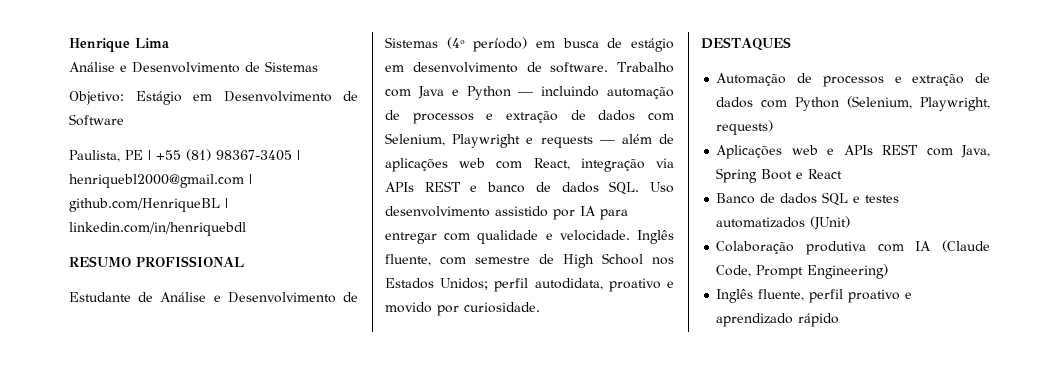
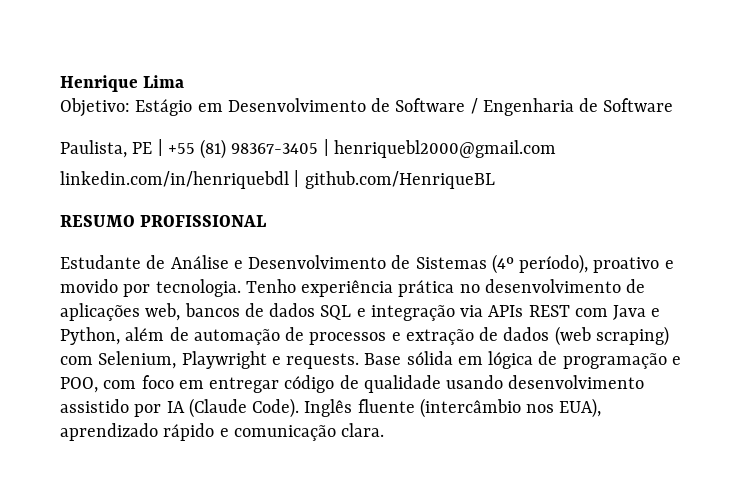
  Henrique Lima
- Análise e Desenvolvimento de Sistemas
- Objetivo: Estágio em Desenvolvimento de Software
+ Objetivo: Estágio em Desenvolvimento de Software / Engenharia de Software
- Paulista, PE | +55 (81) 98367-3405 | henriquebl2000@gmail.com | github.com/HenriqueBL | linkedin.com/in/henriquebdl
+ Paulista, PE | +55 (81) 98367-3405 | henriquebl2000@gmail.com
+ linkedin.com/in/henriquebdl | github.com/HenriqueBL
- Estudante de Análise e Desenvolvimento de Sistemas (4º período) em busca de estágio em desenvolvimento de software. Trabalho com Java e Python — incluindo automação de processos e extração de dados com Selenium, Playwright e requests — além de aplicações web com React, integração via APIs REST e banco de dados SQL. Uso desenvolvimento assistido por IA para entregar com qualidade e velocidade. Inglês fluente, com semestre de High School nos Estados Unidos; perfil autodidata, proativo e movido por curiosidade.
- DESTAQUES
- Automação de processos e extração de dados com Python (Selenium, Playwright, requests)
- Aplicações web e APIs REST com Java, Spring Boot e React
- Banco de dados SQL e testes automatizados (JUnit)
- Colaboração produtiva com IA (Claude Code, Prompt Engineering)
- Inglês fluente, perfil proativo e aprendizado rápido
+ Estudante de Análise e Desenvolvimento de Sistemas (4º período), proativo e movido por tecnologia. Tenho experiência prática no desenvolvimento de aplicações web, bancos de dados SQL e integração via APIs REST com Java e Python, além de automação de processos e extração de dados (web scraping) com Selenium, Playwright e requests. Base sólida em lógica de programação e POO, com foco em entregar código de qualidade usando desenvolvimento assistido por IA (Claude Code). Inglês fluente (intercâmbio nos EUA), aprendizado rápido e comunicação clara.

